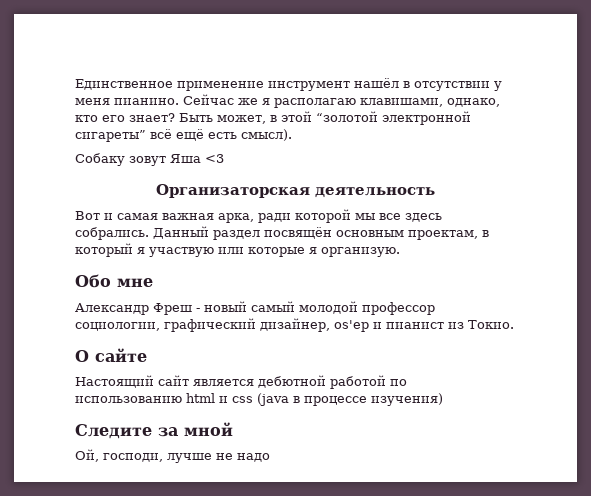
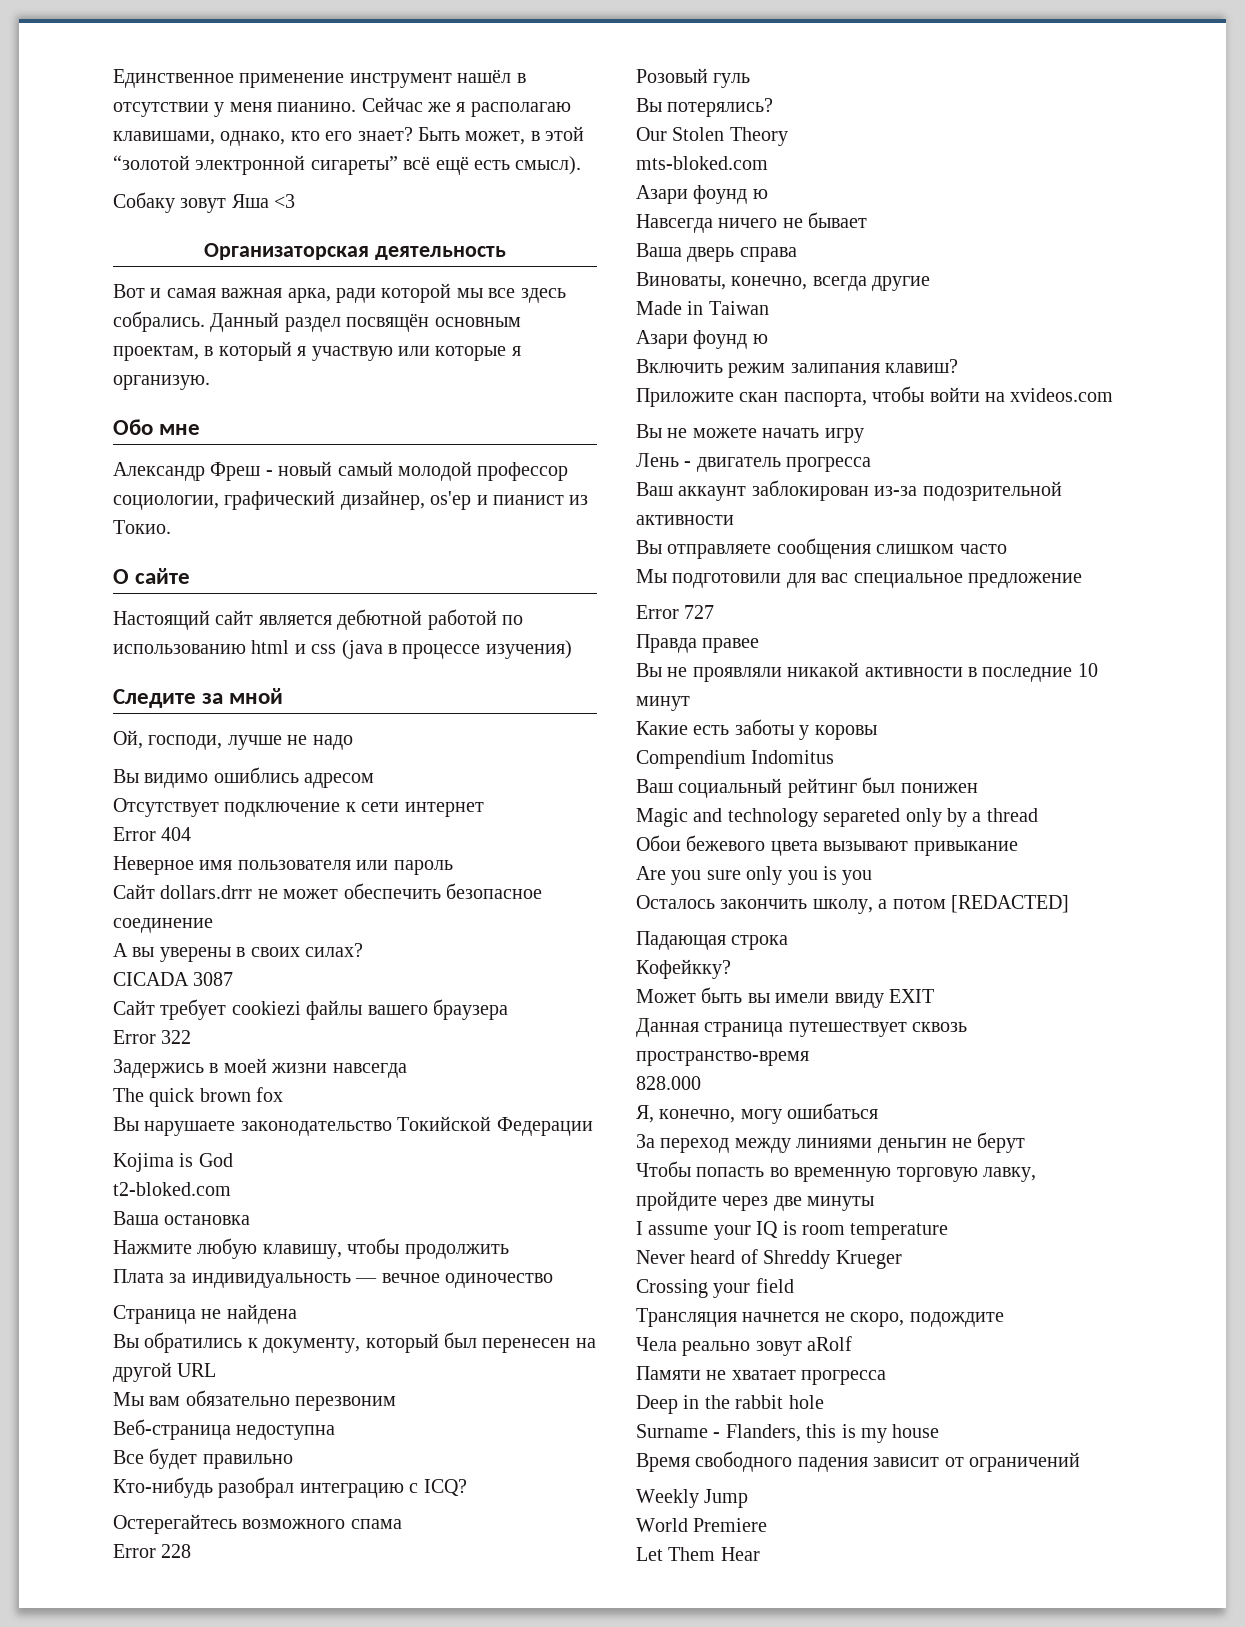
+ Вы видимо ошиблись адресом
+ Отсутствует подключение к сети интернет
+ Error 404
+ Неверное имя пользователя или пароль
+ Сайт dollars.drrr не может обеспечить безопасное соединение
+ А вы уверены в своих силах?
+ CICADA 3087
+ Сайт требует cookiezi файлы вашего браузера
+ Error 322
+ Задержись в моей жизни навсегда
+ The quick brown fox
+ Вы нарушаете законодательство Токийской Федерации
+ Kojima is God
+ t2-bloked.com
+ Ваша остановка
+ Нажмите любую клавишу, чтобы продолжить
+ Плата за индивидуальность — вечное одиночество
+ Страница не найдена
+ Вы обратились к документу, который был перенесен на другой URL
+ Мы вам обязательно перезвоним
+ Веб-страница недоступна
+ Все будет правильно
+ Кто-нибудь разобрал интеграцию с ICQ?
+ Остерегайтесь возможного спама
+ Error 228
+ Розовый гуль
+ Вы потерялись?
+ Our Stolen Theory
+ mts-bloked.com
+ Азари фоунд ю
+ Навсегда ничего не бывает
+ Ваша дверь справа
+ Виноваты, конечно, всегда другие
+ Made in Taiwan
+ Азари фоунд ю
+ Включить режим залипания клавиш?
+ Приложите скан паспорта, чтобы войти на xvideos.com
+ Вы не можете начать игру
+ Лень - двигатель прогресса
+ Ваш аккаунт заблокирован из-за подозрительной активности
+ Вы отправляете сообщения слишком часто
+ Мы подготовили для вас специальное предложение
+ Error 727
+ Правда правее
+ Вы не проявляли никакой активности в последние 10 минут
+ Какие есть заботы у коровы
+ Compendium Indomitus
+ Ваш социальный рейтинг был понижен
+ Magic and technology separeted only by a thread
+ Обои бежевого цвета вызывают привыкание
+ Are you sure only you is you
+ Осталось закончить школу, а потом [REDACTED]
+ Падающая строка
+ Кофейкку?
+ Может быть вы имели ввиду EXIT
+ Данная страница путешествует сквозь пространство-время
+ 828.000
+ Я, конечно, могу ошибаться
+ За переход между линиями деньгин не берут
+ Чтобы попасть во временную торговую лавку, пройдите через две минуты
+ I assume your IQ is room temperature
+ Never heard of Shreddy Krueger
+ Crossing your field
+ Трансляция начнется не скоро, подождите
+ Чела реально зовут aRolf
+ Памяти не хватает прогресса
+ Deep in the rabbit hole
+ Surname - Flanders, this is my house
+ Время свободного падения зависит от ограничений
+ Weekly Jump
+ World Premiere
+ Let Them Hear

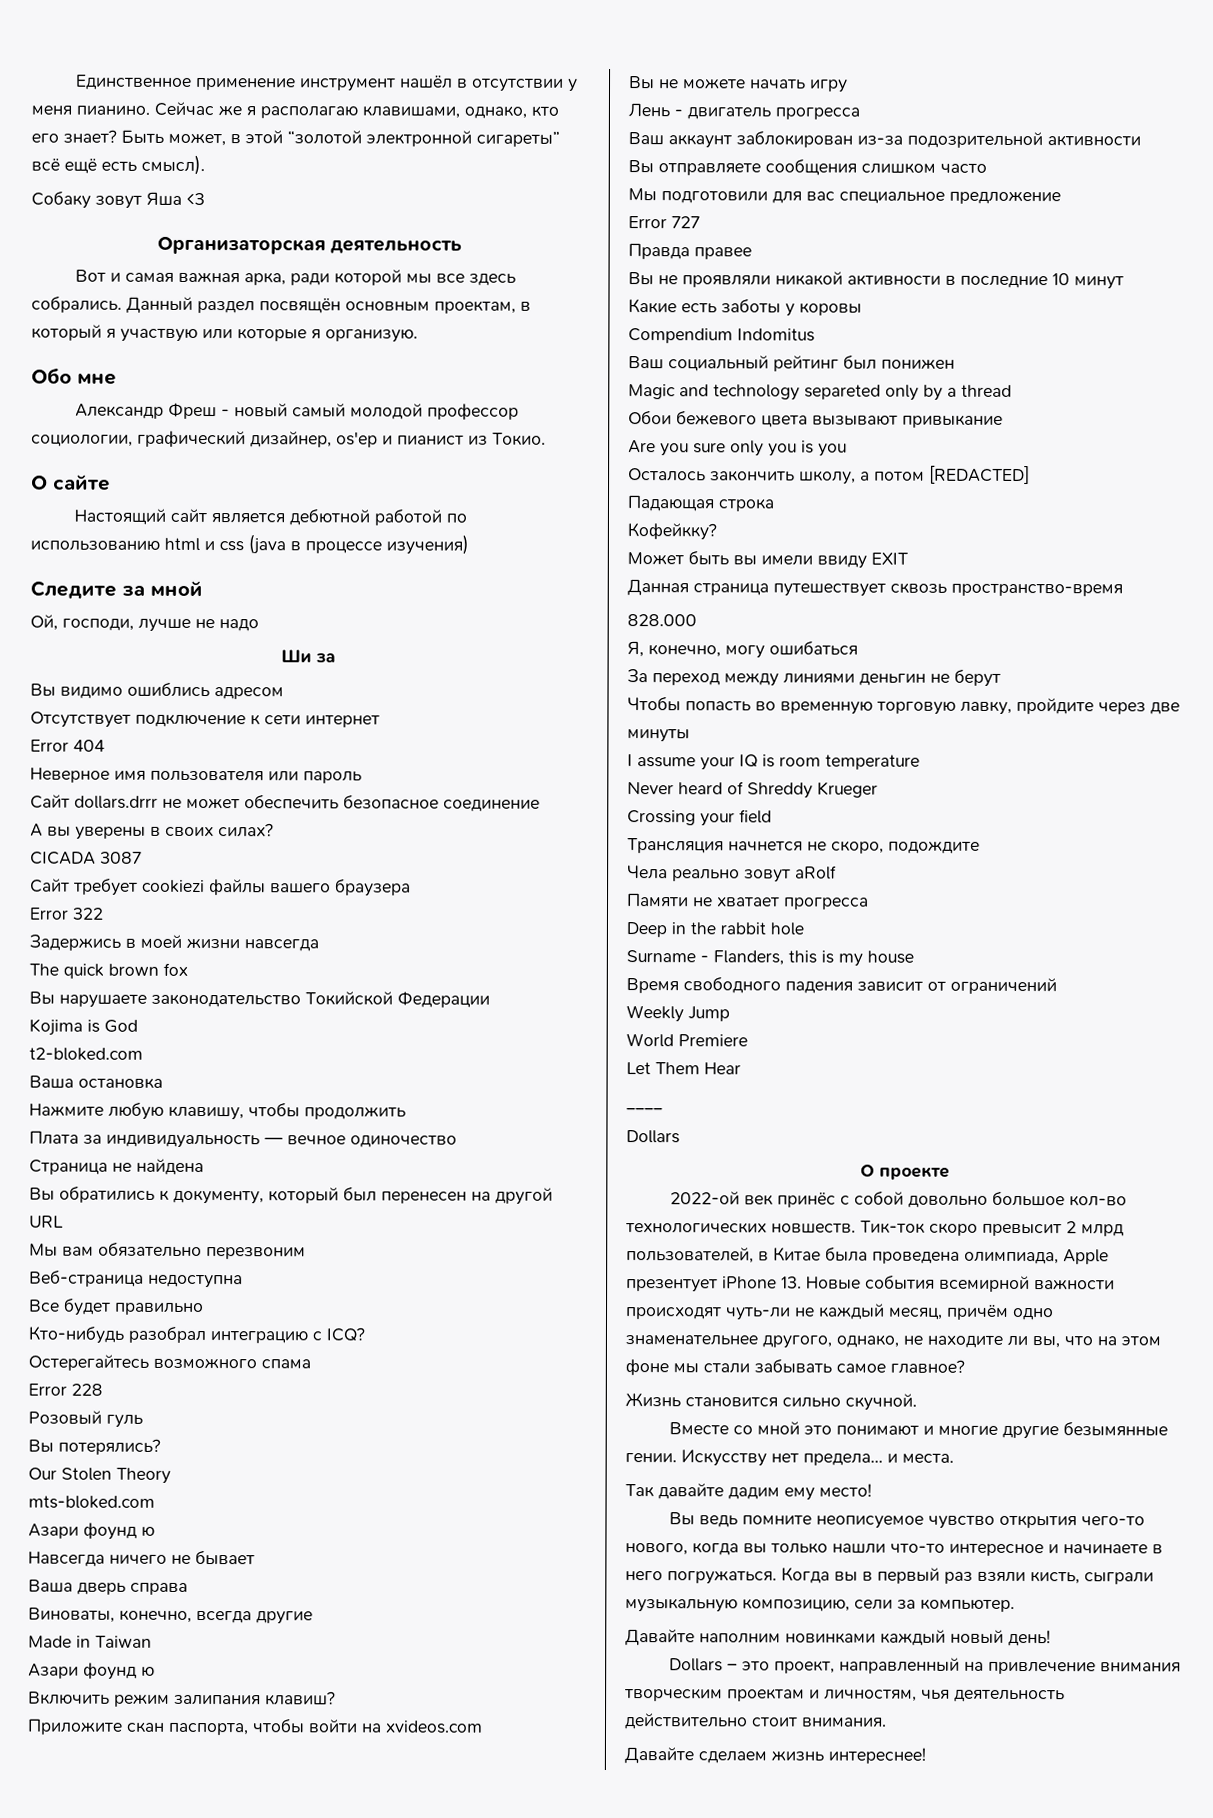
+ Ши за
+ ____
+ Dollars
+ О проекте
+ 2022-ой век принёс с собой довольно большое кол-во технологических новшеств. Тик-ток скоро превысит 2 млрд пользователей, в Китае была проведена олимпиада, Apple презентует iPhone 13. Новые события всемирной важности происходят чуть-ли не каждый месяц, причём одно знаменательнее другого, однако, не находите ли вы, что на этом фоне мы стали забывать самое главное?
+ Жизнь становится сильно скучной.
+ Вместе со мной это понимают и многие другие безымянные гении. Искусству нет предела… и места.
+ Так давайте дадим ему место!
+ Вы ведь помните неописуемое чувство открытия чего-то нового, когда вы только нашли что-то интересное и начинаете в него погружаться. Когда вы в первый раз взяли кисть, сыграли музыкальную композицию, сели за компьютер.
+ Давайте наполним новинками каждый новый день!
+ Dollars – это проект, направленный на привлечение внимания творческим проектам и личностям, чья деятельность действительно стоит внимания.
+ Давайте сделаем жизнь интереснее!

